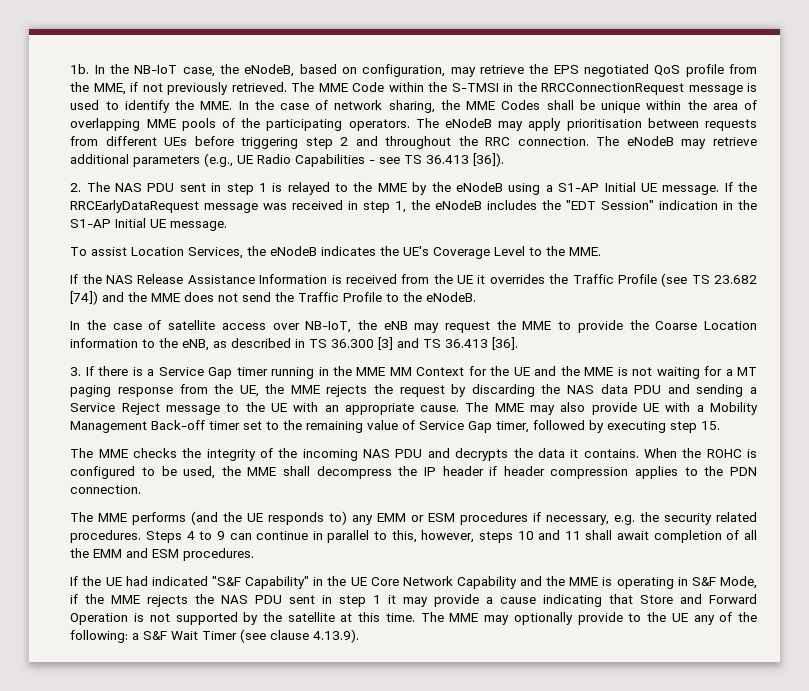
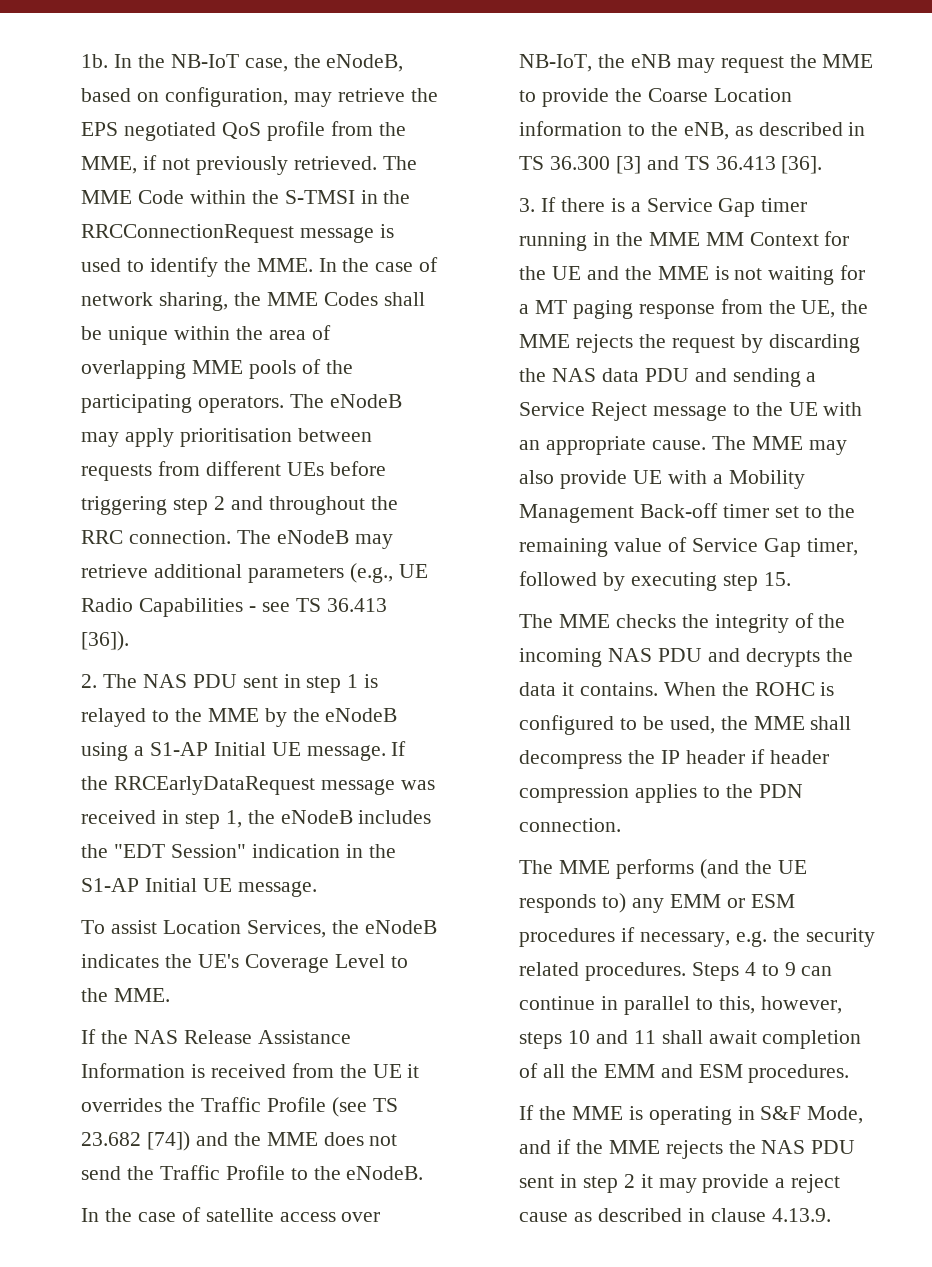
- If the UE had indicated "S&F Capability" in the UE Core Network Capability and the MME is operating in S&F Mode, if the MME rejects the NAS PDU sent in step 1 it may provide a cause indicating that Store and Forward Operation is not supported by the satellite at this time. The MME may optionally provide to the UE any of the following: a S&F Wait Timer (see clause 4.13.9).
+ If the MME is operating in S&F Mode, and if the MME rejects the NAS PDU sent in step 2 it may provide a reject cause as described in clause 4.13.9.

